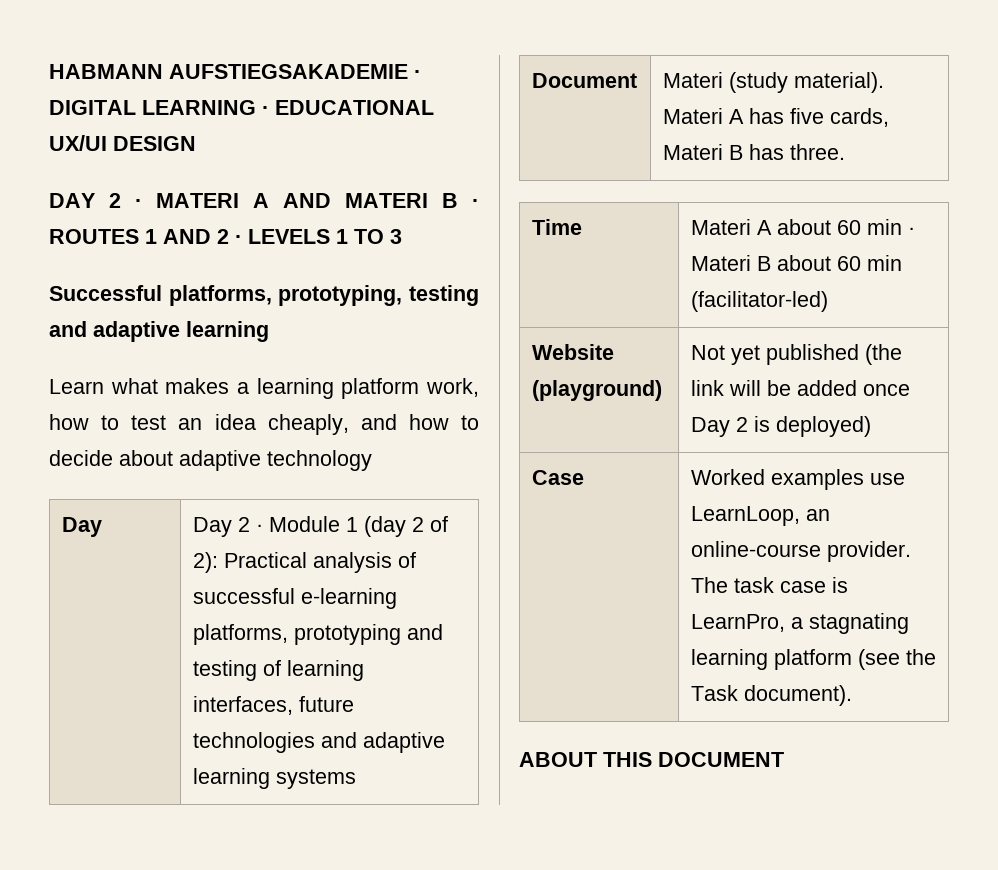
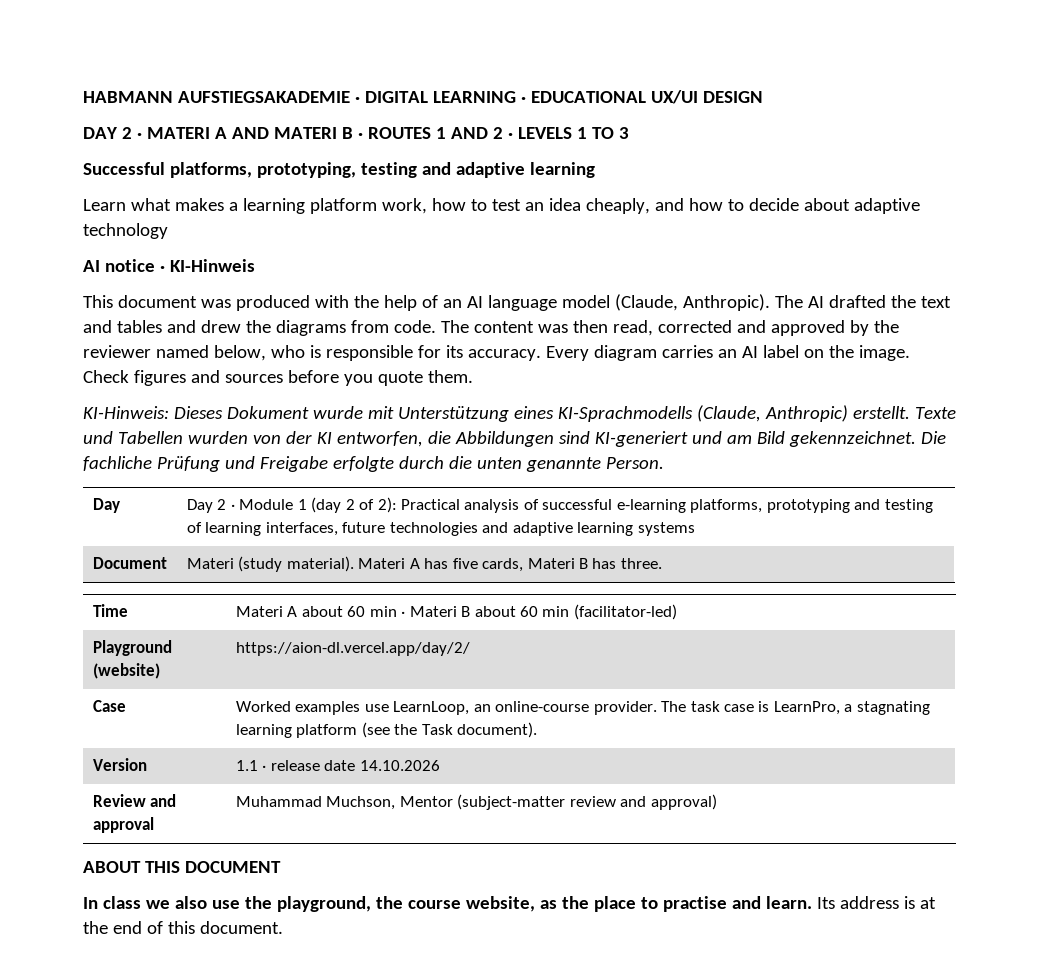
+ AI notice · KI-Hinweis
+ This document was produced with the help of an AI language model (Claude, Anthropic). The AI drafted the text and tables and drew the diagrams from code. The content was then read, corrected and approved by the reviewer named below, who is responsible for its accuracy. Every diagram carries an AI label on the image. Check figures and sources before you quote them.
+ KI-Hinweis: Dieses Dokument wurde mit Unterstützung eines KI-Sprachmodells (Claude, Anthropic) erstellt. Texte und Tabellen wurden von der KI entworfen, die Abbildungen sind KI-generiert und am Bild gekennzeichnet. Die fachliche Prüfung und Freigabe erfolgte durch die unten genannte Person.
- Website (playground) | Not yet published (the link will be added once Day 2 is deployed)
+ Playground (website) | https://aion-dl.vercel.app/day/2/
+ Version | 1.1 · release date 14.10.2026
+ Review and approval | Muhammad Muchson, Mentor (subject-matter review and approval)
  ABOUT THIS DOCUMENT
+ In class we also use the playground, the course website, as the place to practise and learn. Its address is at the end of this document.

